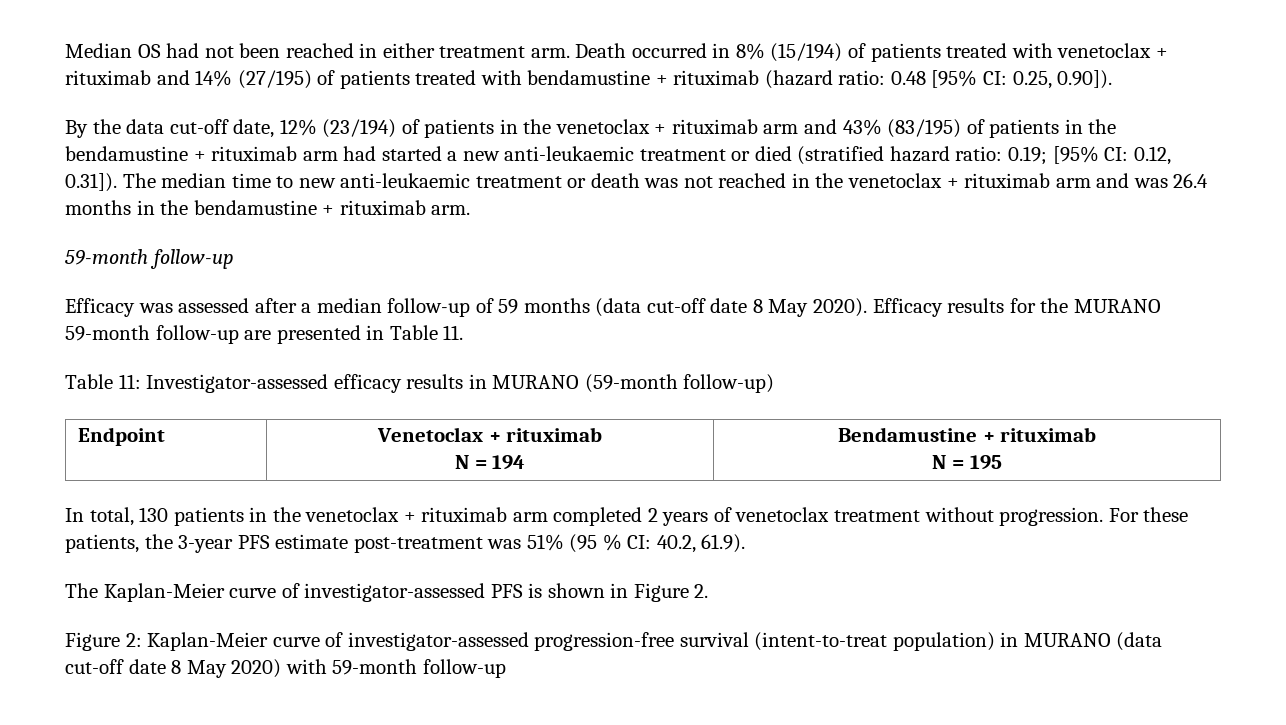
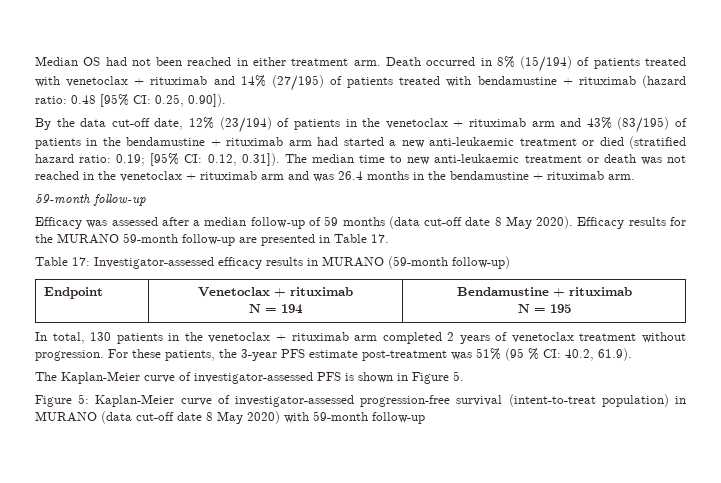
- Efficacy results for the MURANO 59-month follow-up are presented in Table 11.
- Table 11: Investigator-assessed efficacy results in MURANO (59-month follow-up)
+ Efficacy results for the MURANO 59-month follow-up are presented in Table 17.
+ Table 17: Investigator-assessed efficacy results in MURANO (59-month follow-up)
- The Kaplan-Meier curve of investigator-assessed PFS is shown in Figure 2.
- Figure 2: Kaplan-Meier curve of investigator-assessed progression-free survival (intent-to-treat population) in MURANO (data cut-off date 8 May 2020) with 59-month follow-up
+ The Kaplan-Meier curve of investigator-assessed PFS is shown in Figure 5.
+ Figure 5: Kaplan-Meier curve of investigator-assessed progression-free survival (intent-to-treat population) in MURANO (data cut-off date 8 May 2020) with 59-month follow-up

